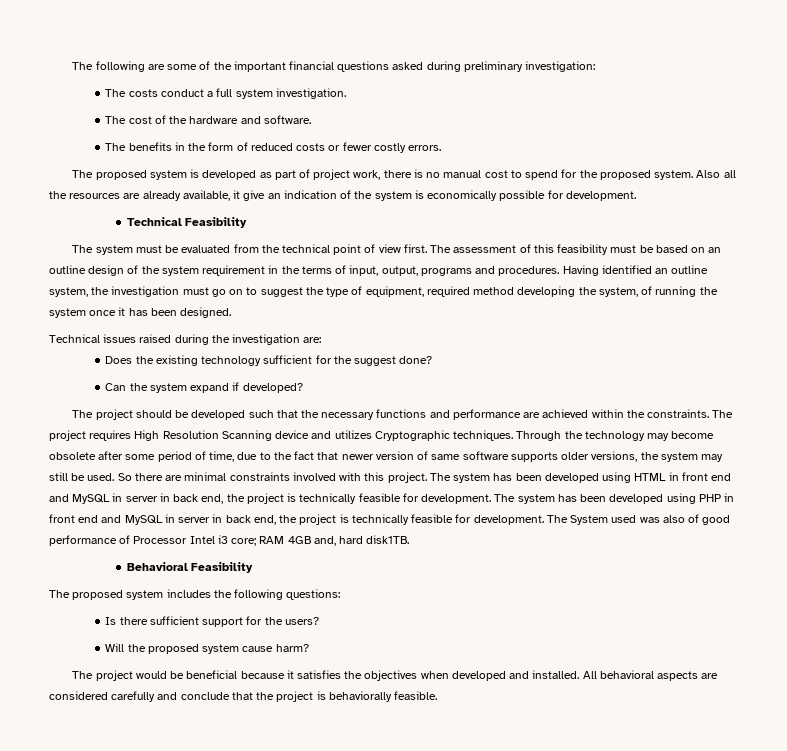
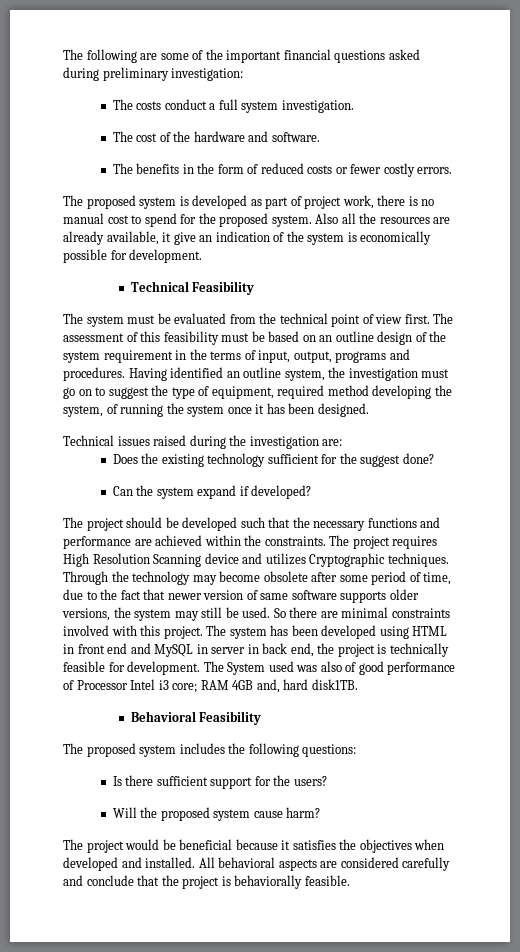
- The system has been developed using PHP in front end and MySQL in server in back end, the project is technically feasible for development. The System used was also of good performance of Processor Intel i3 core; RAM 4GB and, hard disk1TB.
+ The System used was also of good performance of Processor Intel i3 core; RAM 4GB and, hard disk1TB.

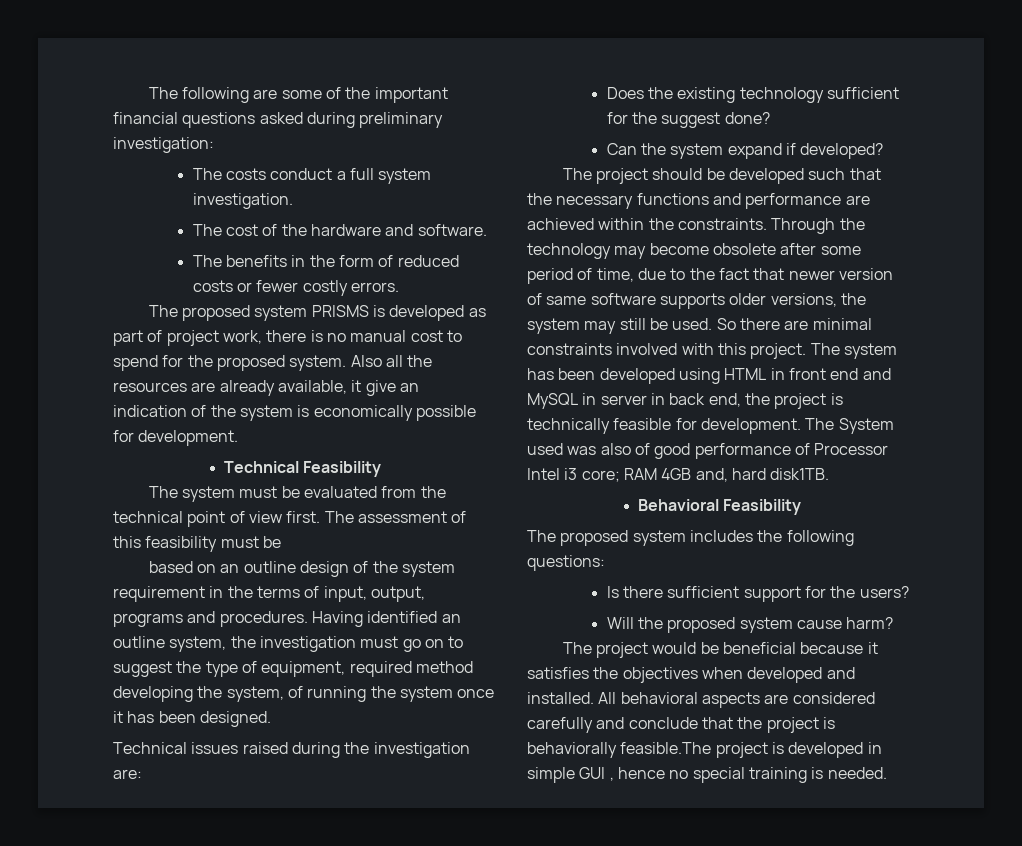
- The proposed system is developed as part of project work, there is no manual cost to spend for the proposed system.
+ The proposed system PRISMS is developed as part of project work, there is no manual cost to spend for the proposed system.
- The assessment of this feasibility must be based on an outline design of the system requirement in the terms of input, output, programs and procedures.
+ The assessment of this feasibility must be
+ based on an outline design of the system requirement in the terms of input, output, programs and procedures.
- The project requires High Resolution Scanning device and utilizes Cryptographic techniques.
- All behavioral aspects are considered carefully and conclude that the project is behaviorally feasible.
+ All behavioral aspects are considered carefully and conclude that the project is behaviorally feasible.The project is developed in simple GUI , hence no special training is needed.

